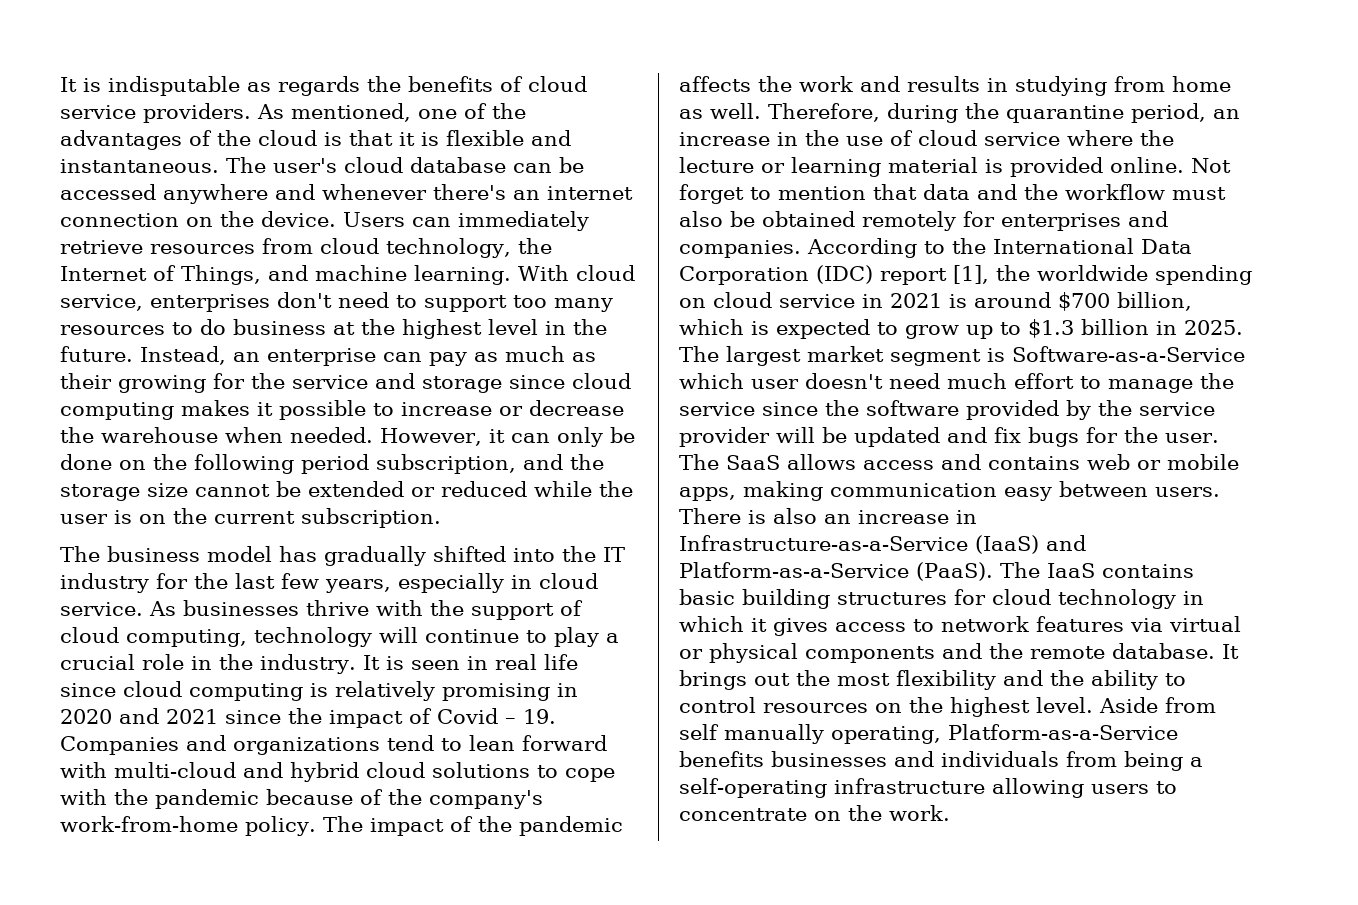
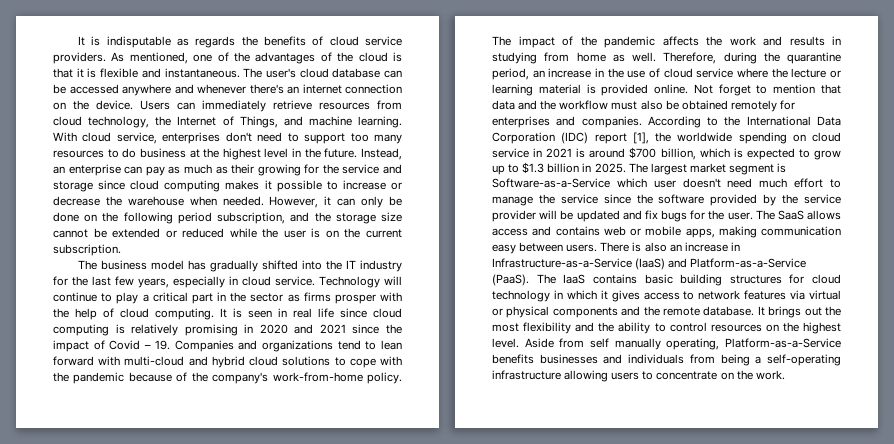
- As businesses thrive with the support of cloud computing, technology will continue to play a crucial role in the industry.
+ Technology will continue to play a critical part in the sector as firms prosper with the help of cloud computing.

